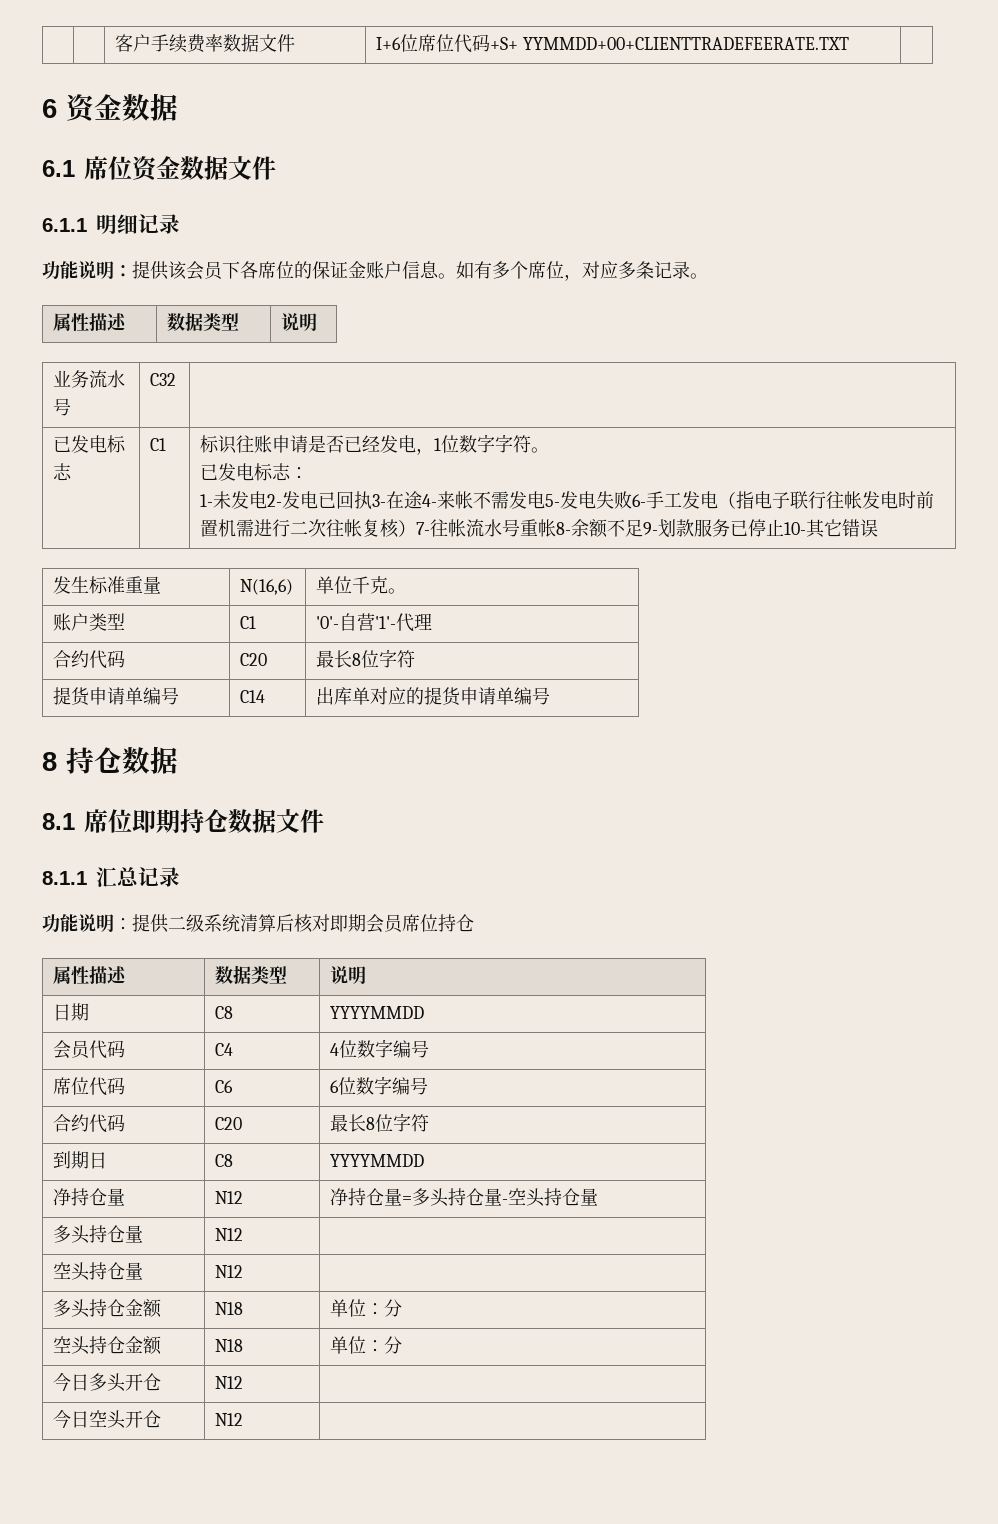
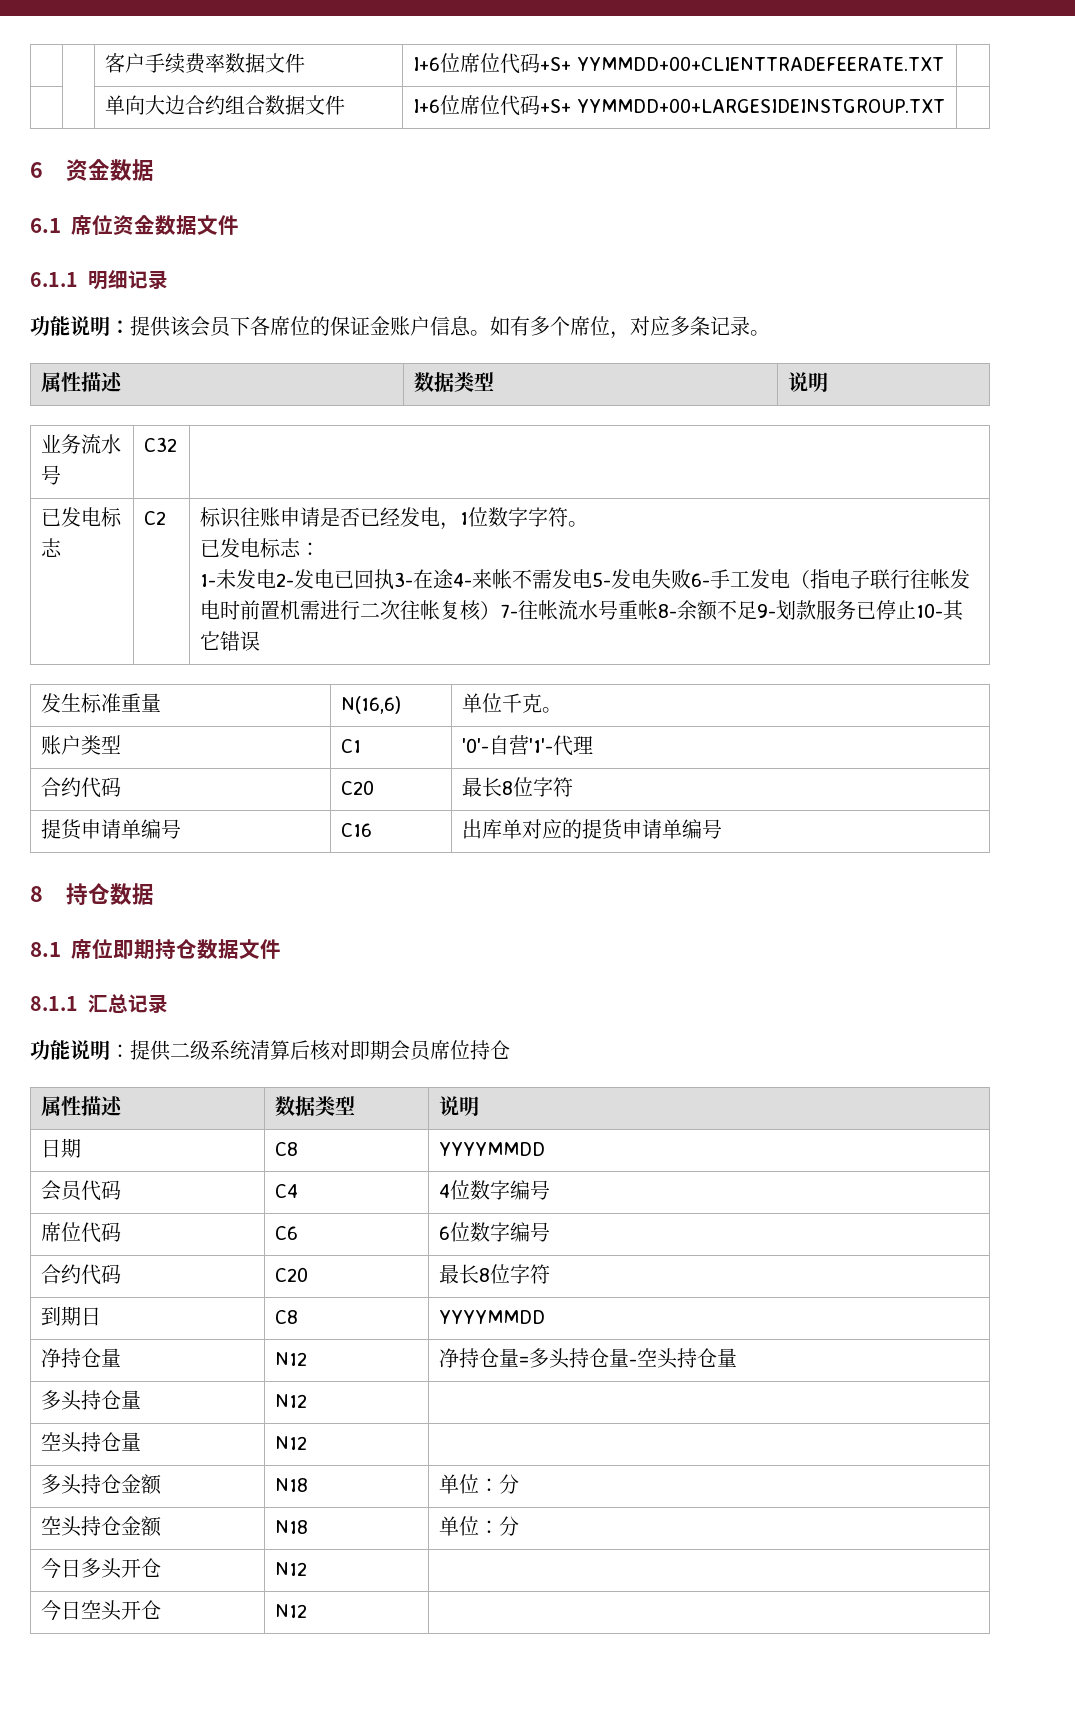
+ | | 单向大边合约组合数据文件 | I+6位席位代码+S+ YYMMDD+00+LARGESIDEINSTGROUP.TXT |
- 已发电标志 | C1
+ 已发电标志 | C2
- 提货申请单编号 | C14 | 出库单对应的提货申请单编号
+ 提货申请单编号 | C16 | 出库单对应的提货申请单编号

